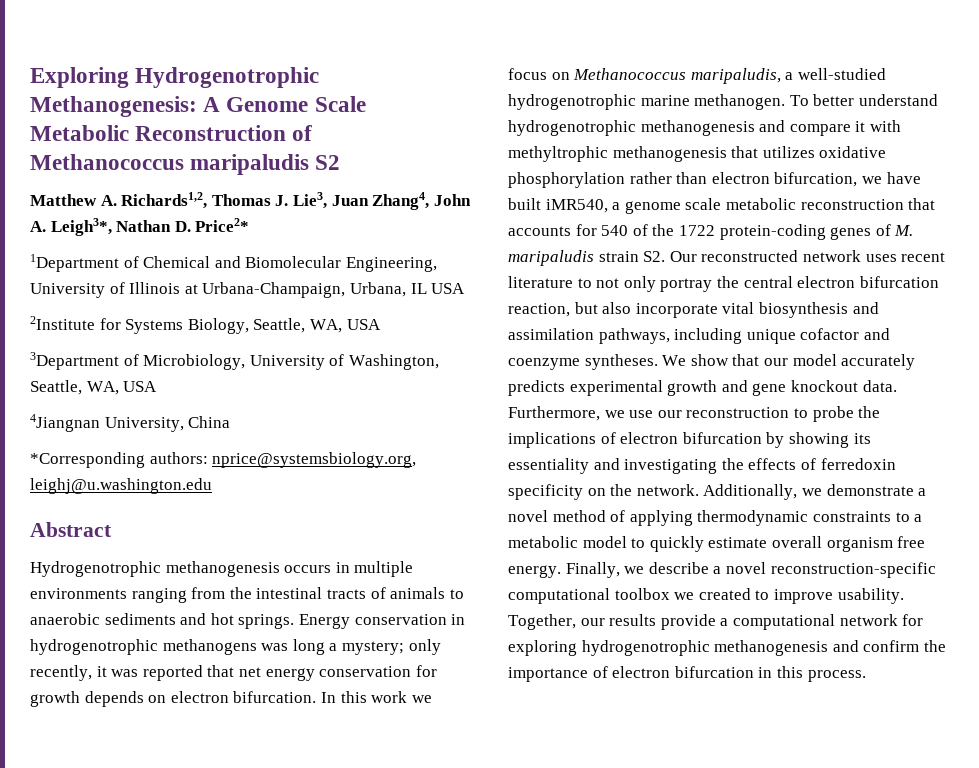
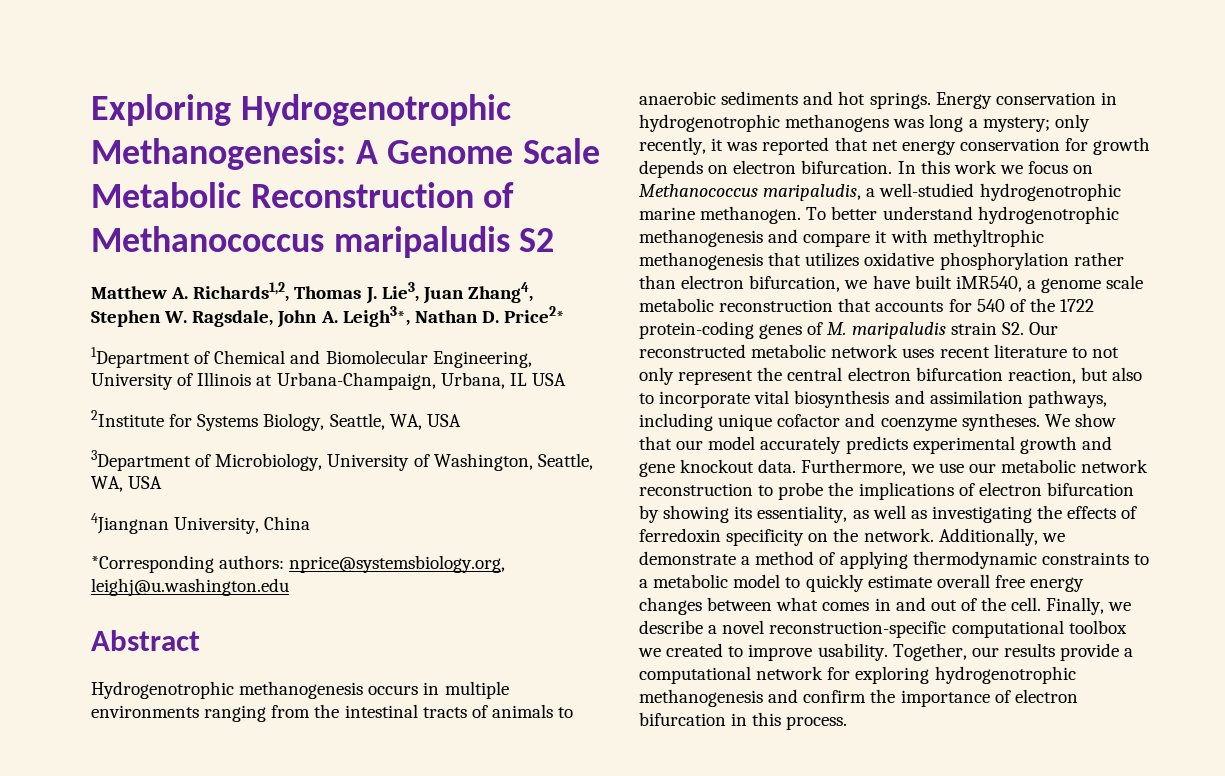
- Matthew A. Richards1,2, Thomas J. Lie3, Juan Zhang4, John A. Leigh3*, Nathan D. Price2*
+ Matthew A. Richards1,2, Thomas J. Lie3, Juan Zhang4, Stephen W. Ragsdale, John A. Leigh3*, Nathan D. Price2*
- To better understand hydrogenotrophic methanogenesis and compare it with methyltrophic methanogenesis that utilizes oxidative phosphorylation rather than electron bifurcation, we have built iMR540, a genome scale metabolic reconstruction that accounts for 540 of the 1722 protein-coding genes of M. maripaludis strain S2. Our reconstructed network uses recent literature to not only portray the central electron bifurcation reaction, but also incorporate vital biosynthesis and assimilation pathways, including unique cofactor and coenzyme syntheses.
+ To better understand hydrogenotrophic methanogenesis and compare it with methyltrophic methanogenesis that utilizes oxidative phosphorylation rather than electron bifurcation, we have built iMR540, a genome scale metabolic reconstruction that accounts for 540 of the 1722 protein-coding genes of M. maripaludis strain S2. Our reconstructed metabolic network uses recent literature to not only represent the central electron bifurcation reaction, but also to incorporate vital biosynthesis and assimilation pathways, including unique cofactor and coenzyme syntheses.
- Furthermore, we use our reconstruction to probe the implications of electron bifurcation by showing its essentiality and investigating the effects of ferredoxin specificity on the network.
+ Furthermore, we use our metabolic network reconstruction to probe the implications of electron bifurcation by showing its essentiality, as well as investigating the effects of ferredoxin specificity on the network.
- Additionally, we demonstrate a novel method of applying thermodynamic constraints to a metabolic model to quickly estimate overall organism free energy.
+ Additionally, we demonstrate a method of applying thermodynamic constraints to a metabolic model to quickly estimate overall free energy changes between what comes in and out of the cell.

